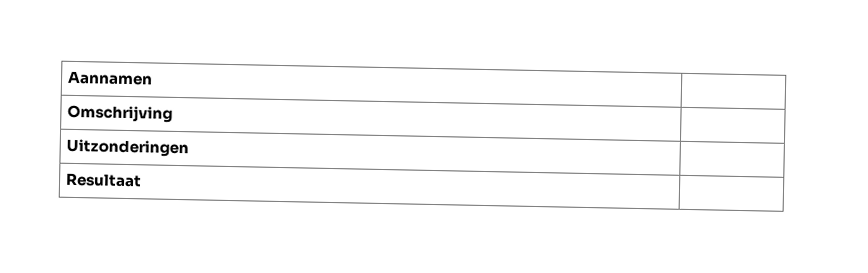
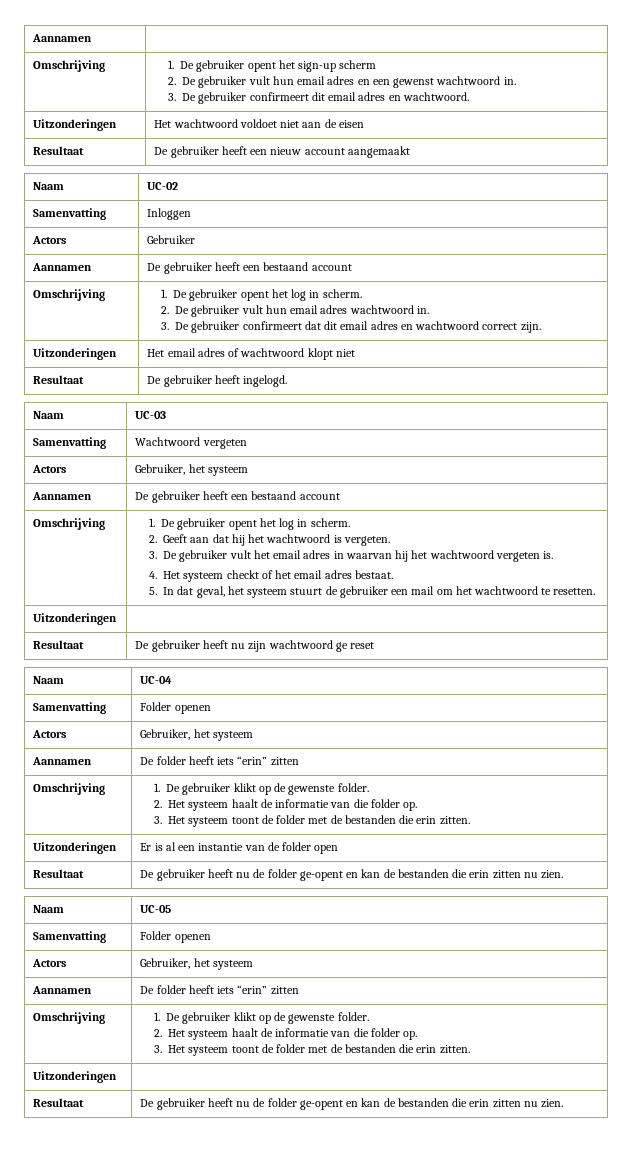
- Omschrijving |
+ Omschrijving | 1. De gebruiker opent het sign-up scherm
+ 2. De gebruiker vult hun email adres en een gewenst wachtwoord in.
+ 3. De gebruiker confirmeert dit email adres en wachtwoord.
+ Uitzonderingen | Het wachtwoord voldoet niet aan de eisen
+ Resultaat | De gebruiker heeft een nieuw account aangemaakt
+ Naam | UC-02
+ Samenvatting | Inloggen
+ Actors | Gebruiker
+ Aannamen | De gebruiker heeft een bestaand account
+ Omschrijving | 1. De gebruiker opent het log in scherm.
+ 2. De gebruiker vult hun email adres wachtwoord in.
+ 3. De gebruiker confirmeert dat dit email adres en wachtwoord correct zijn.
+ Uitzonderingen | Het email adres of wachtwoord klopt niet
+ Resultaat | De gebruiker heeft ingelogd.
+ Naam | UC-03
+ Samenvatting | Wachtwoord vergeten
+ Actors | Gebruiker, het systeem
+ Aannamen | De gebruiker heeft een bestaand account
+ Omschrijving | 1. De gebruiker opent het log in scherm.
+ 2. Geeft aan dat hij het wachtwoord is vergeten.
+ 3. De gebruiker vult het email adres in waarvan hij het wachtwoord vergeten is.
+ 4. Het systeem checkt of het email adres bestaat.
+ 5. In dat geval, het systeem stuurt de gebruiker een mail om het wachtwoord te resetten.
  Uitzonderingen |
- Resultaat |
+ Resultaat | De gebruiker heeft nu zijn wachtwoord ge reset
+ Naam | UC-04
+ Samenvatting | Folder openen
+ Actors | Gebruiker, het systeem
+ Aannamen | De folder heeft iets “erin” zitten
+ Omschrijving | 1. De gebruiker klikt op de gewenste folder.
+ 2. Het systeem haalt de informatie van die folder op.
+ 3. Het systeem toont de folder met de bestanden die erin zitten.
+ Uitzonderingen | Er is al een instantie van de folder open
+ Resultaat | De gebruiker heeft nu de folder ge-opent en kan de bestanden die erin zitten nu zien.
+ Naam | UC-05
+ Samenvatting | Folder openen
+ Actors | Gebruiker, het systeem
+ Aannamen | De folder heeft iets “erin” zitten
+ Omschrijving | 1. De gebruiker klikt op de gewenste folder.
+ 2. Het systeem haalt de informatie van die folder op.
+ 3. Het systeem toont de folder met de bestanden die erin zitten.
+ Uitzonderingen |
+ Resultaat | De gebruiker heeft nu de folder ge-opent en kan de bestanden die erin zitten nu zien.

